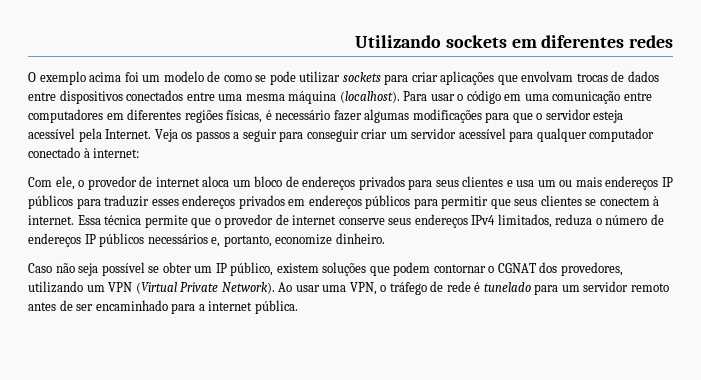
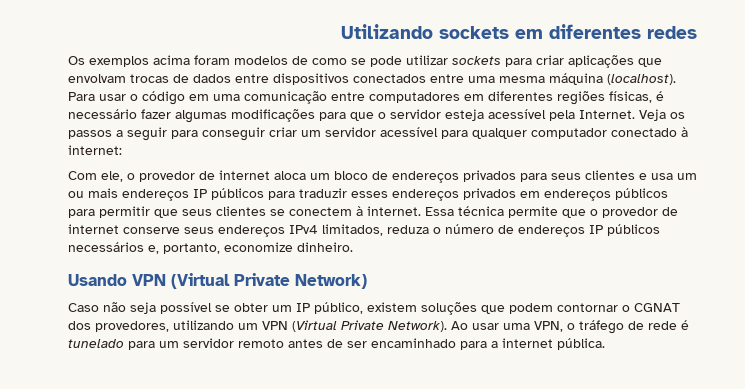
- O exemplo acima foi um modelo de como se pode utilizar sockets para criar aplicações que envolvam trocas de dados entre dispositivos conectados entre uma mesma máquina (localhost).
+ Os exemplos acima foram modelos de como se pode utilizar sockets para criar aplicações que envolvam trocas de dados entre dispositivos conectados entre uma mesma máquina (localhost).
+ Usando VPN (Virtual Private Network)

